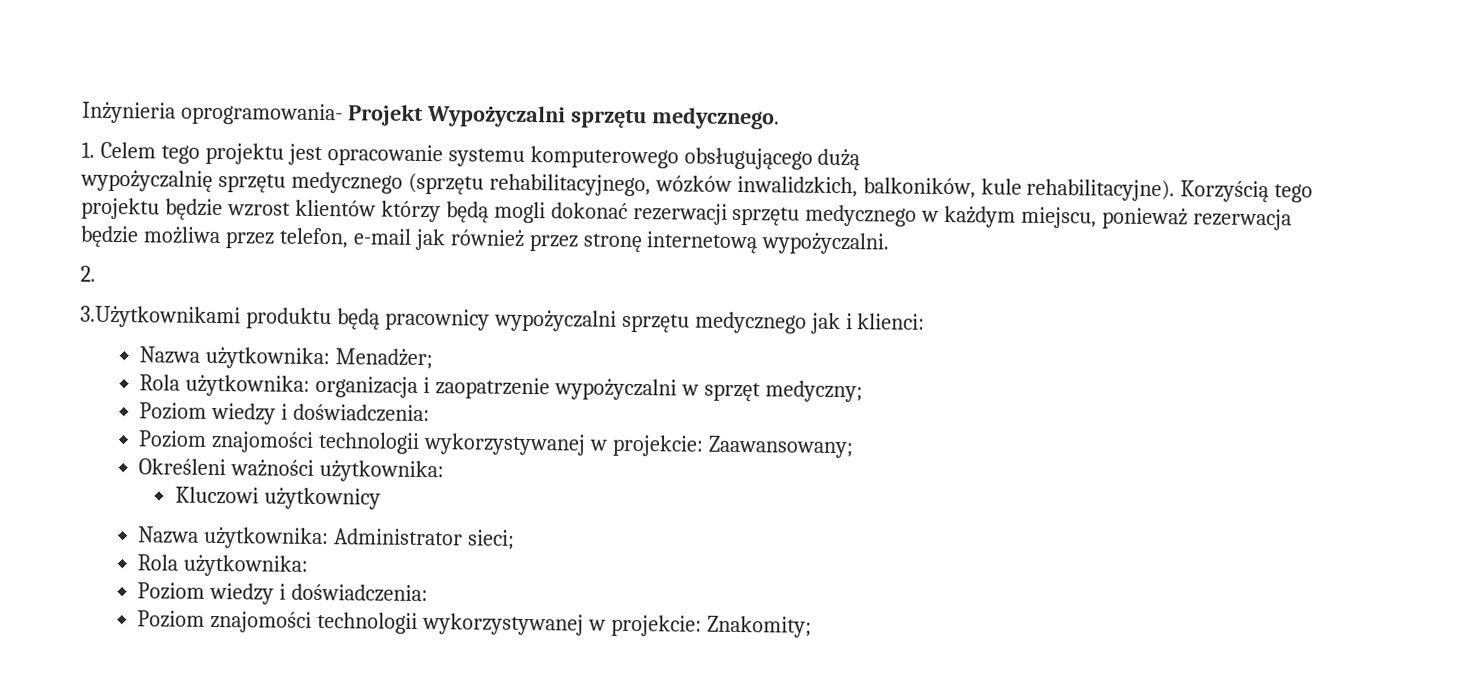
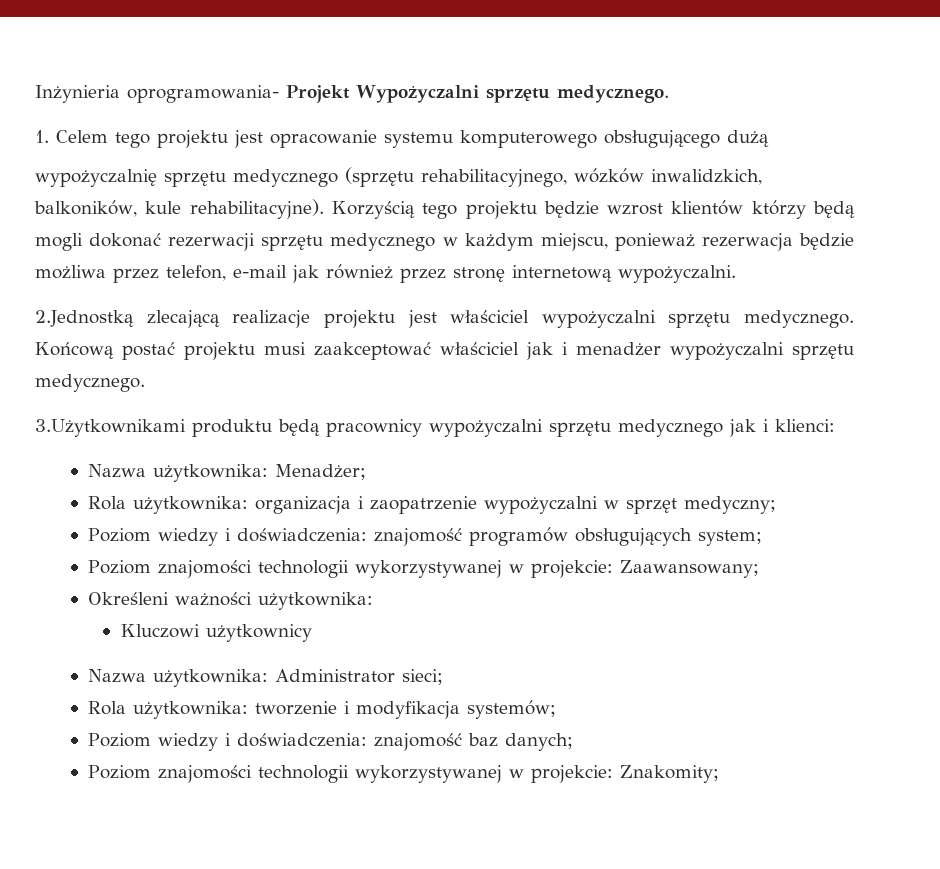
- 2.
+ 2.Jednostką zlecającą realizacje projektu jest właściciel wypożyczalni sprzętu medycznego. Końcową postać projektu musi zaakceptować właściciel jak i menadżer wypożyczalni sprzętu medycznego.
  Rola użytkownika: organizacja i zaopatrzenie wypożyczalni w sprzęt medyczny;
- Poziom wiedzy i doświadczenia:
+ Poziom wiedzy i doświadczenia: znajomość programów obsługujących system;
  Nazwa użytkownika: Administrator sieci;
- Rola użytkownika:
- Poziom wiedzy i doświadczenia:
+ Rola użytkownika: tworzenie i modyfikacja systemów;
+ Poziom wiedzy i doświadczenia: znajomość baz danych;

